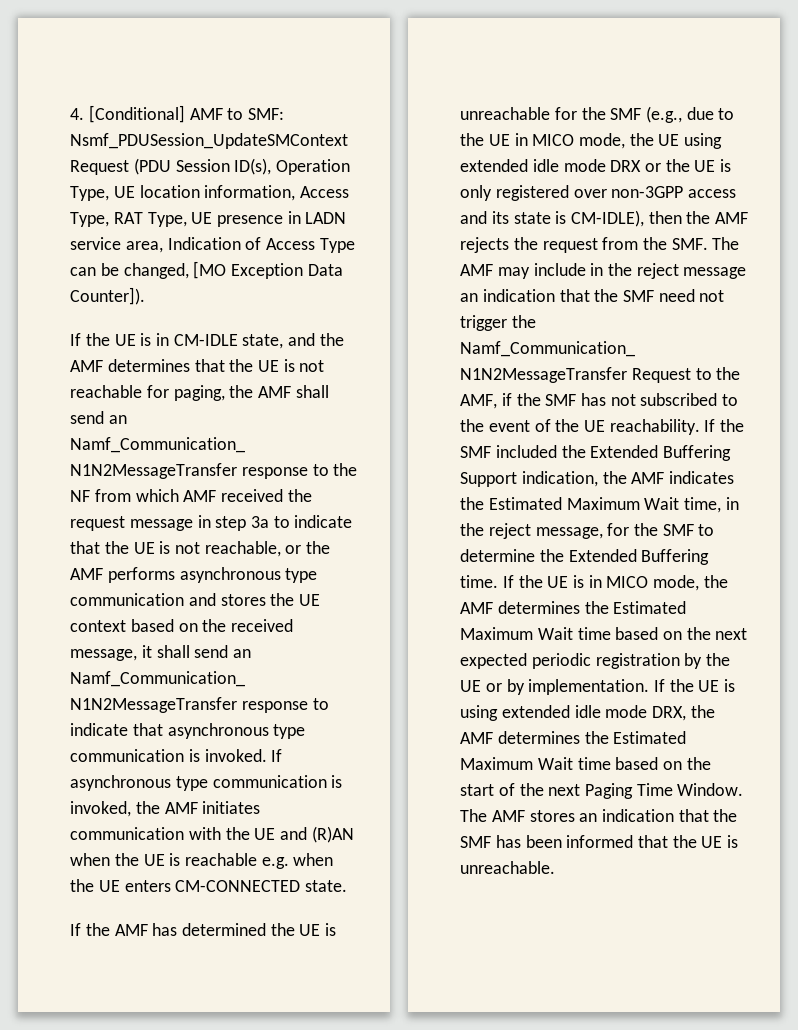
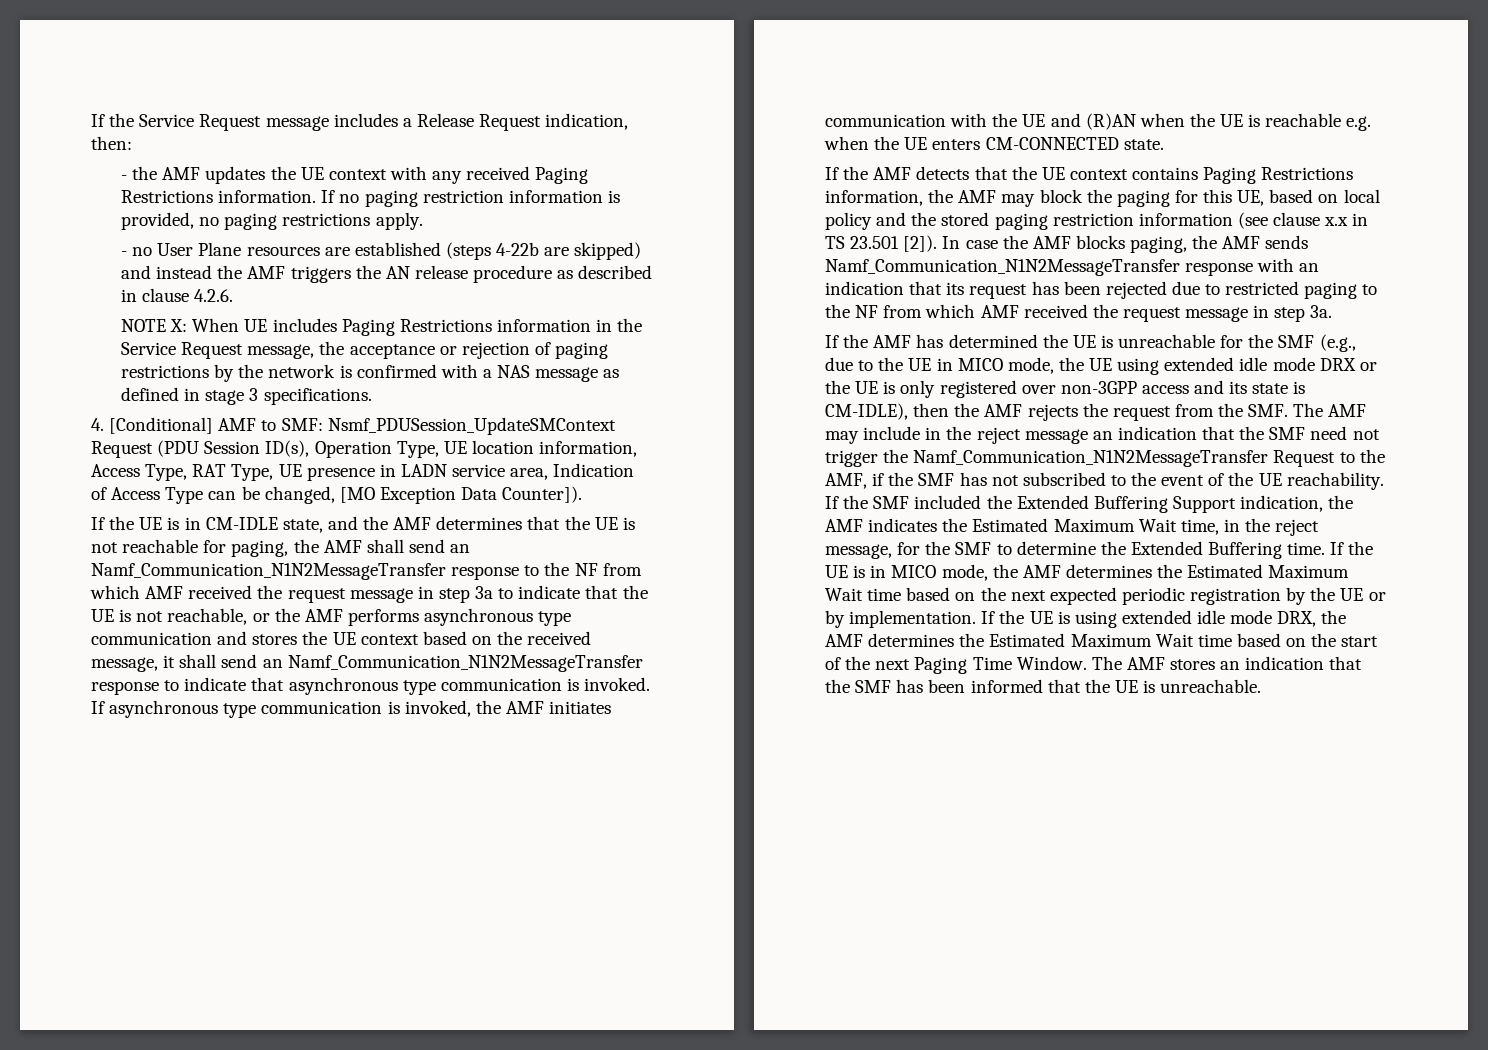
+ If the Service Request message includes a Release Request indication, then:
+ - the AMF updates the UE context with any received Paging Restrictions information. If no paging restriction information is provided, no paging restrictions apply.
+ - no User Plane resources are established (steps 4-22b are skipped) and instead the AMF triggers the AN release procedure as described in clause 4.2.6.
+ NOTE X: When UE includes Paging Restrictions information in the Service Request message, the acceptance or rejection of paging restrictions by the network is confirmed with a NAS message as defined in stage 3 specifications.
+ If the AMF detects that the UE context contains Paging Restrictions information, the AMF may block the paging for this UE, based on local policy and the stored paging restriction information (see clause x.x in TS 23.501 [2]). In case the AMF blocks paging, the AMF sends Namf_Communication_N1N2MessageTransfer response with an indication that its request has been rejected due to restricted paging to the NF from which AMF received the request message in step 3a.

